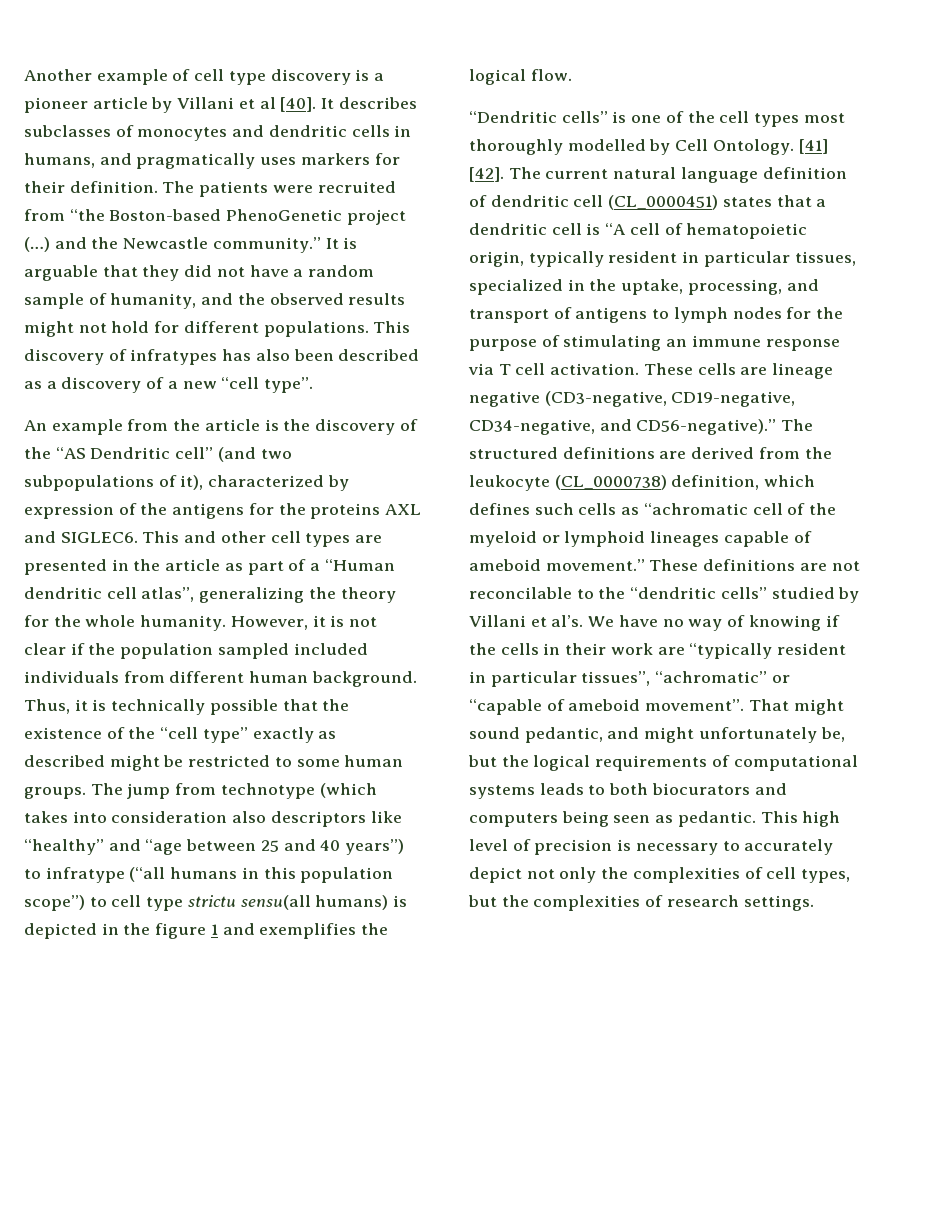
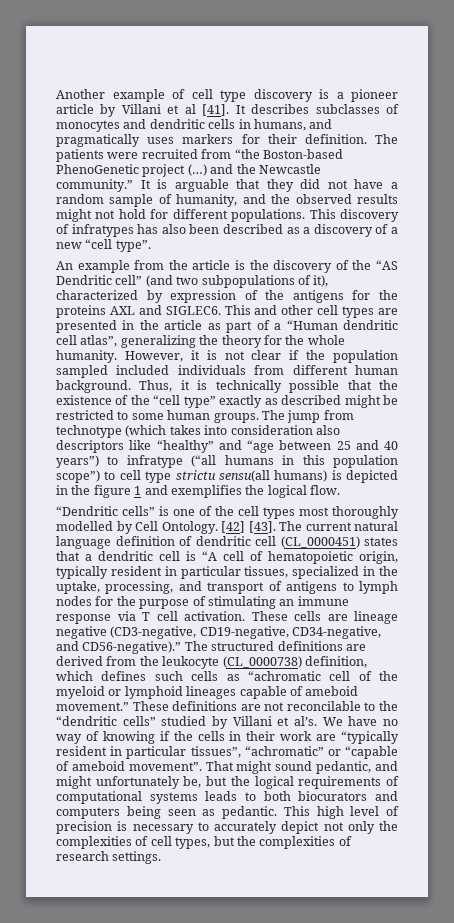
- Another example of cell type discovery is a pioneer article by Villani et al [40].
+ Another example of cell type discovery is a pioneer article by Villani et al [41].
- [41] [42].
+ [42] [43].

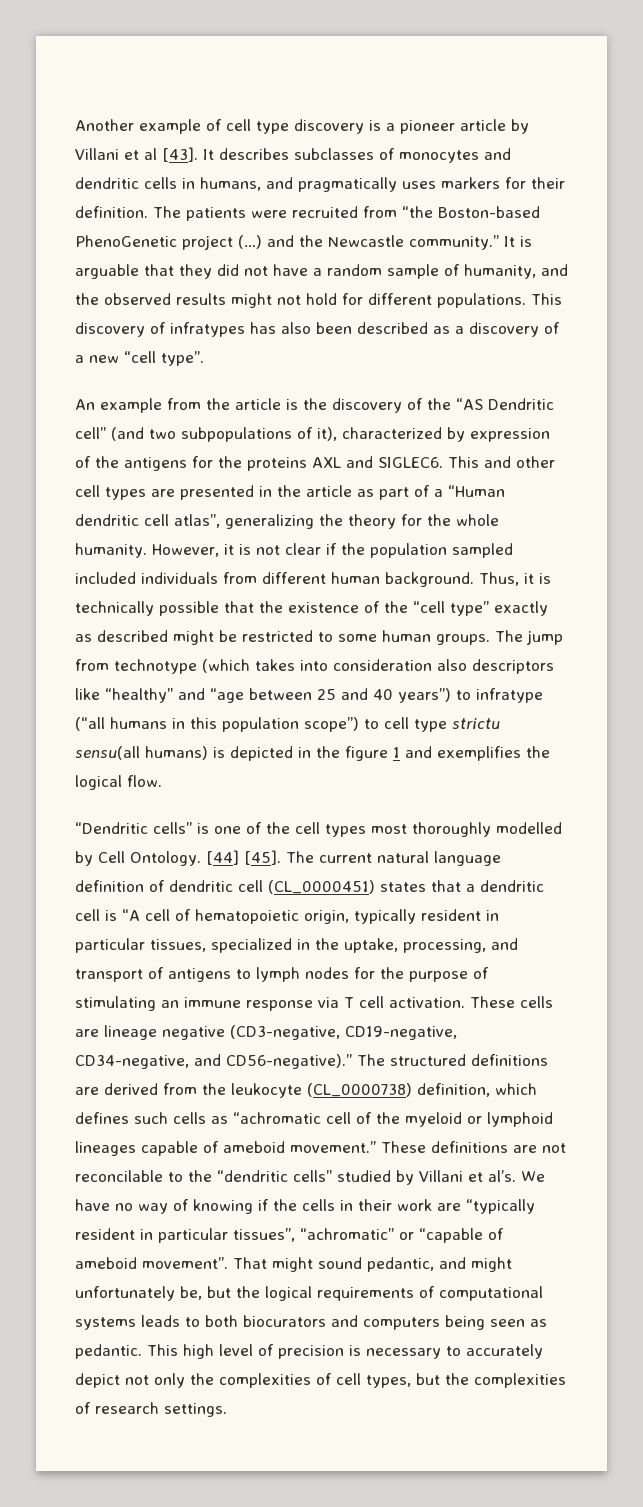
- Another example of cell type discovery is a pioneer article by Villani et al [41].
+ Another example of cell type discovery is a pioneer article by Villani et al [43].
- [42] [43].
+ [44] [45].

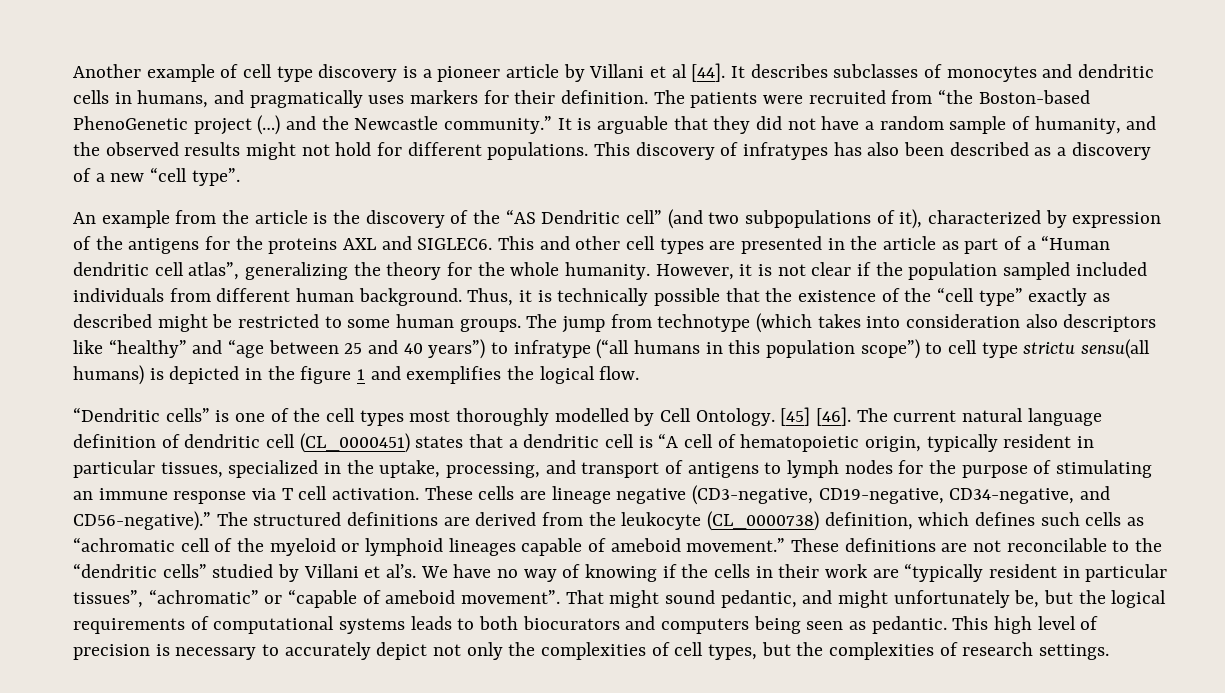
- Another example of cell type discovery is a pioneer article by Villani et al [43].
+ Another example of cell type discovery is a pioneer article by Villani et al [44].
- [44] [45].
+ [45] [46].

